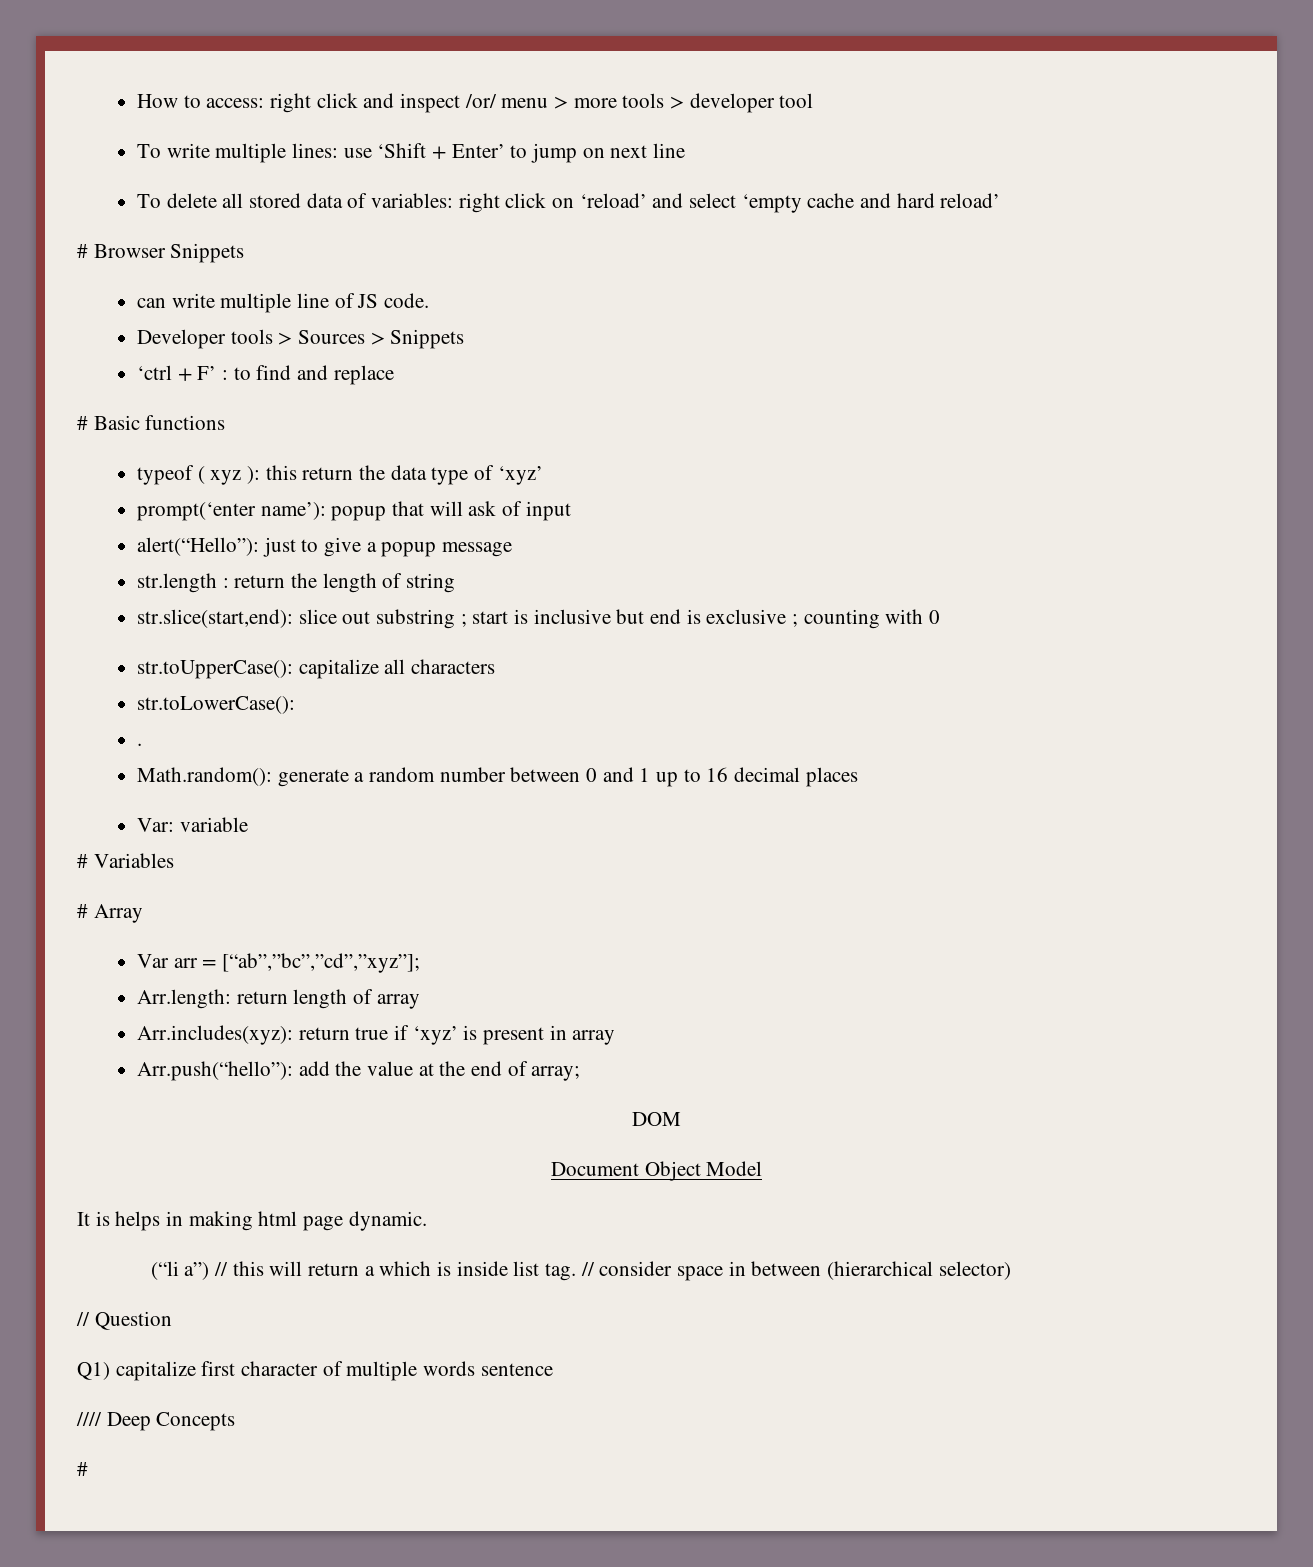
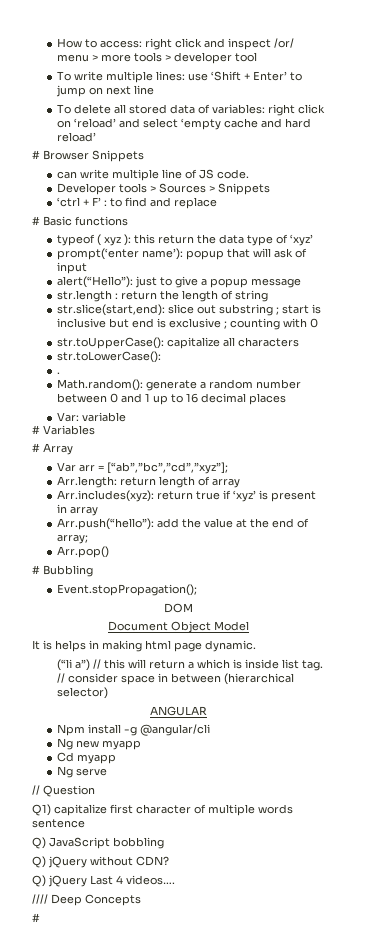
+ Arr.pop()
+ # Bubbling
+ Event.stopPropagation();
+ ANGULAR
+ Npm install -g @angular/cli
+ Ng new myapp
+ Cd myapp
+ Ng serve
+ Q) JavaScript bobbling
+ Q) jQuery without CDN?
+ Q) jQuery Last 4 videos….

